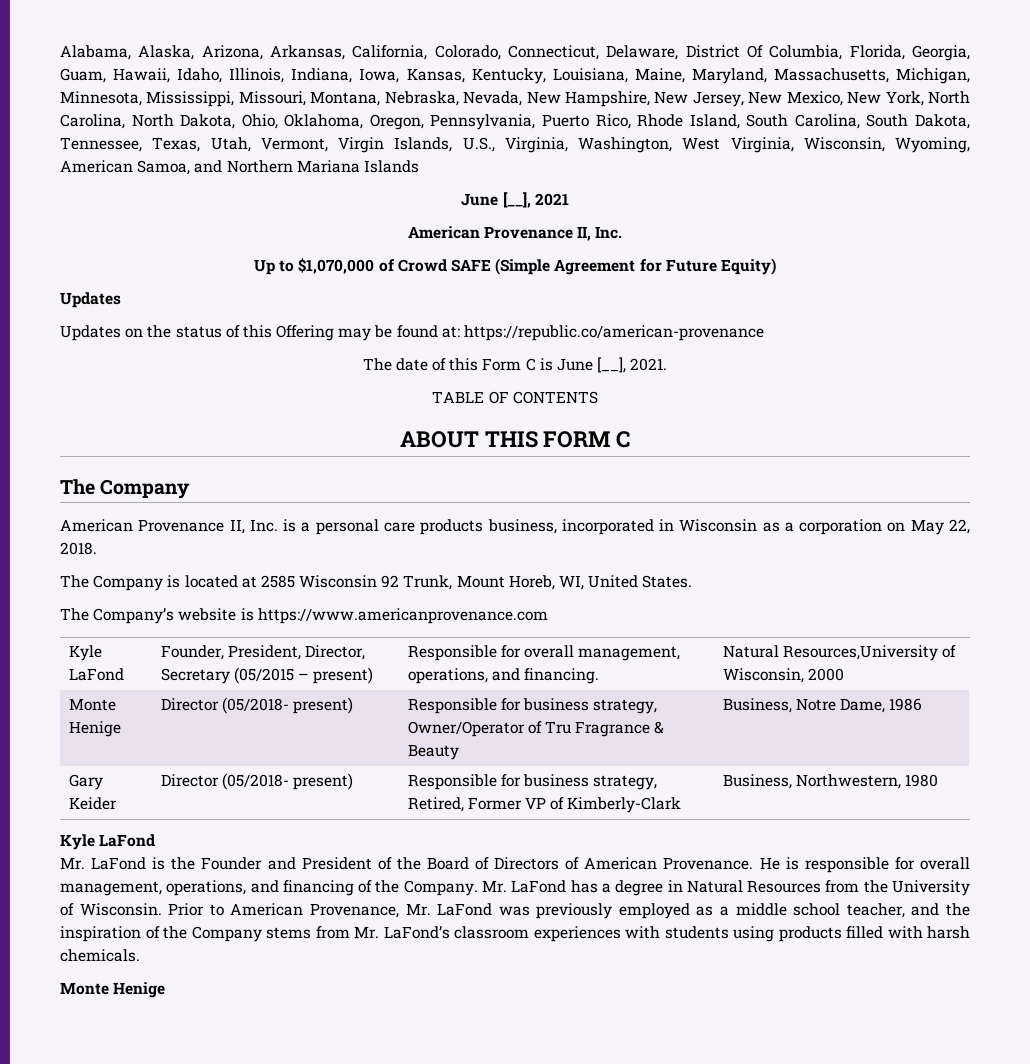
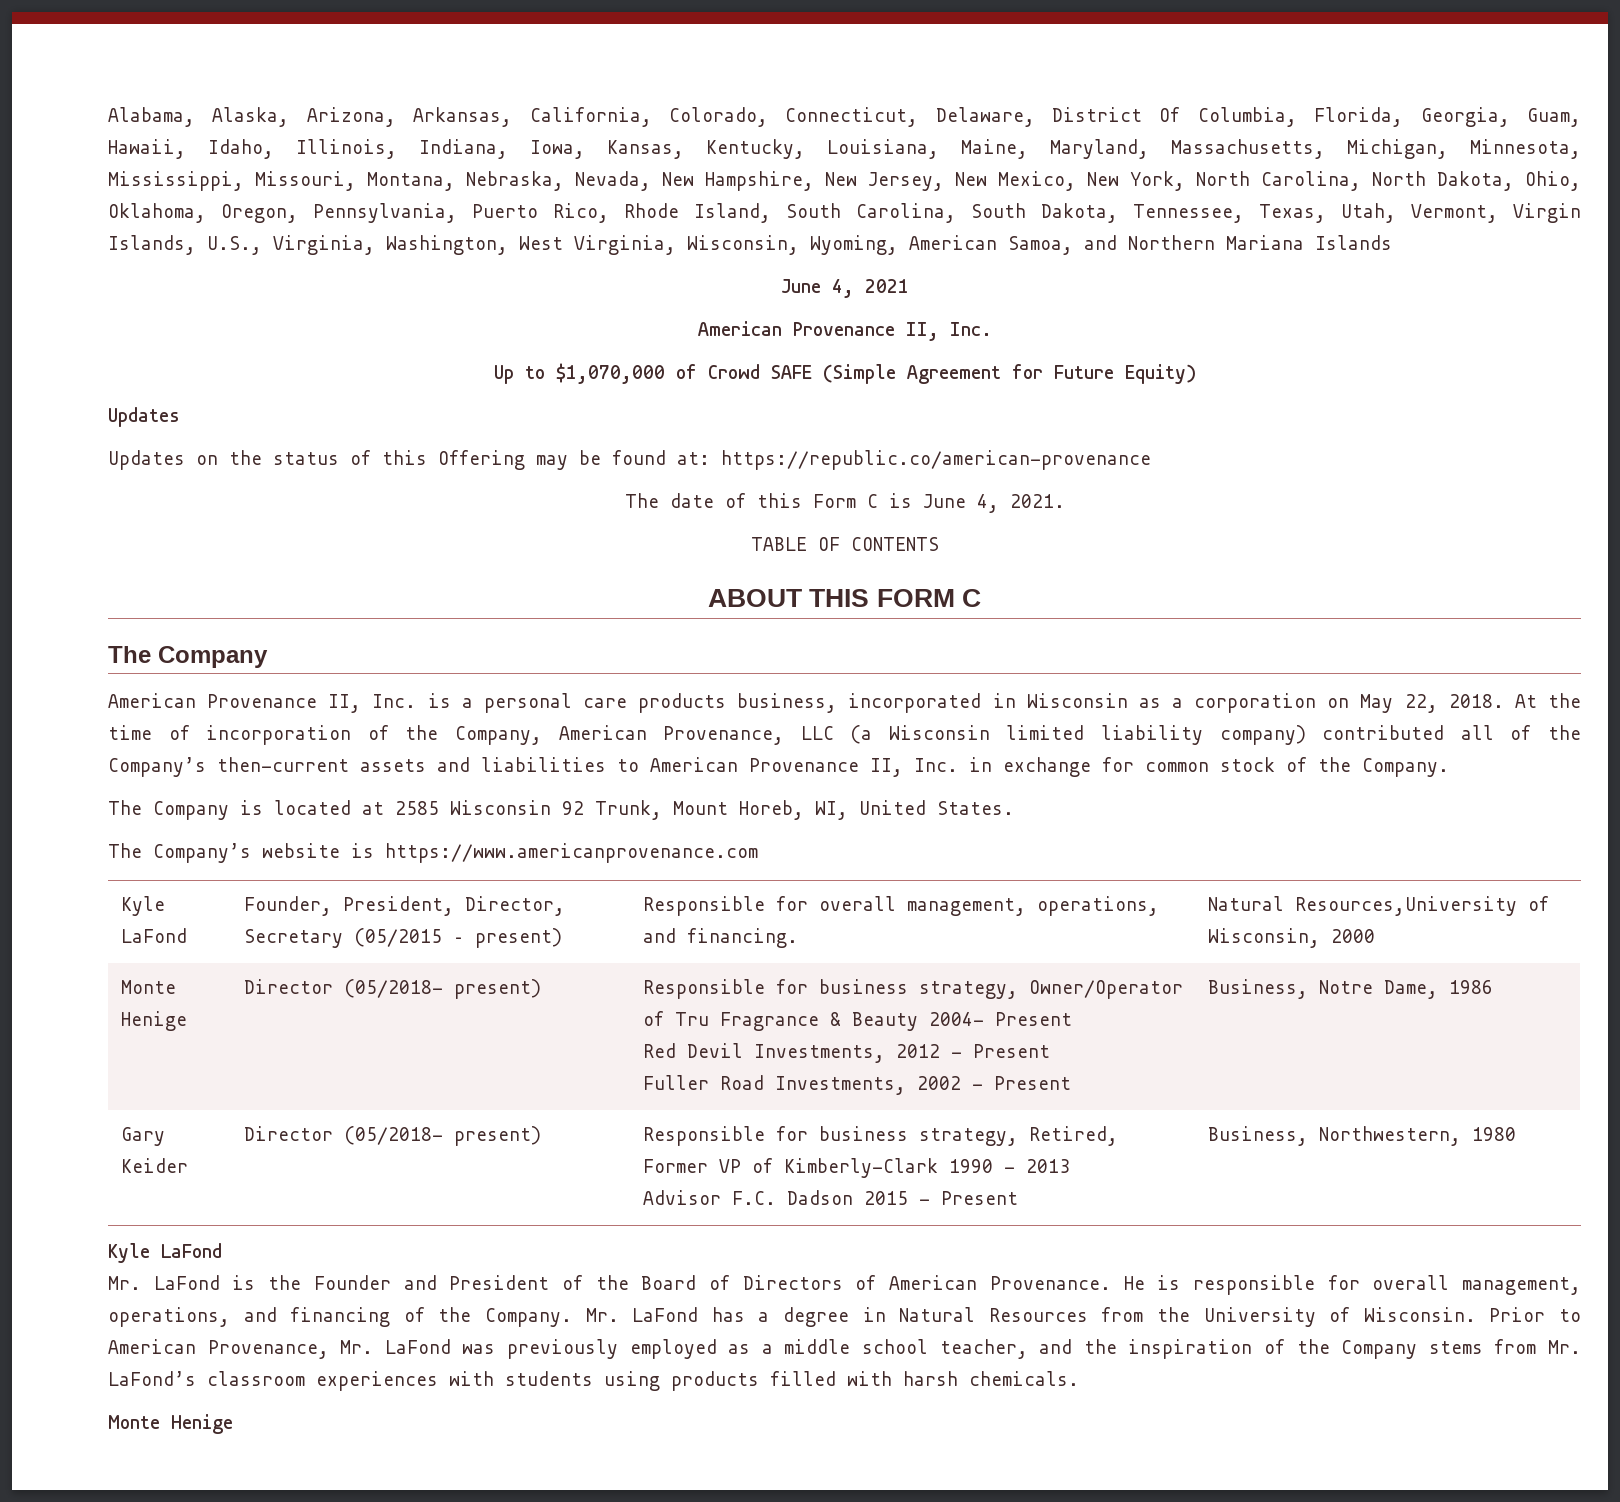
- June [__], 2021
+ June 4, 2021
- The date of this Form C is June [__], 2021.
+ The date of this Form C is June 4, 2021.
+ At the time of incorporation of the Company, American Provenance, LLC (a Wisconsin limited liability company) contributed all of the Company’s then-current assets and liabilities to American Provenance II, Inc. in exchange for common stock of the Company.
- Monte Henige | Director (05/2018- present) | Responsible for business strategy, Owner/Operator of Tru Fragrance & Beauty | Business, Notre Dame, 1986
+ Monte Henige | Director (05/2018- present) | Responsible for business strategy, Owner/Operator of Tru Fragrance & Beauty 2004- Present
+ Red Devil Investments, 2012 - Present
+ Fuller Road Investments, 2002 - Present | Business, Notre Dame, 1986
- Gary Keider | Director (05/2018- present) | Responsible for business strategy, Retired, Former VP of Kimberly-Clark | Business, Northwestern, 1980
+ Gary Keider | Director (05/2018- present) | Responsible for business strategy, Retired, Former VP of Kimberly-Clark 1990 - 2013
+ Advisor F.C. Dadson 2015 - Present | Business, Northwestern, 1980

